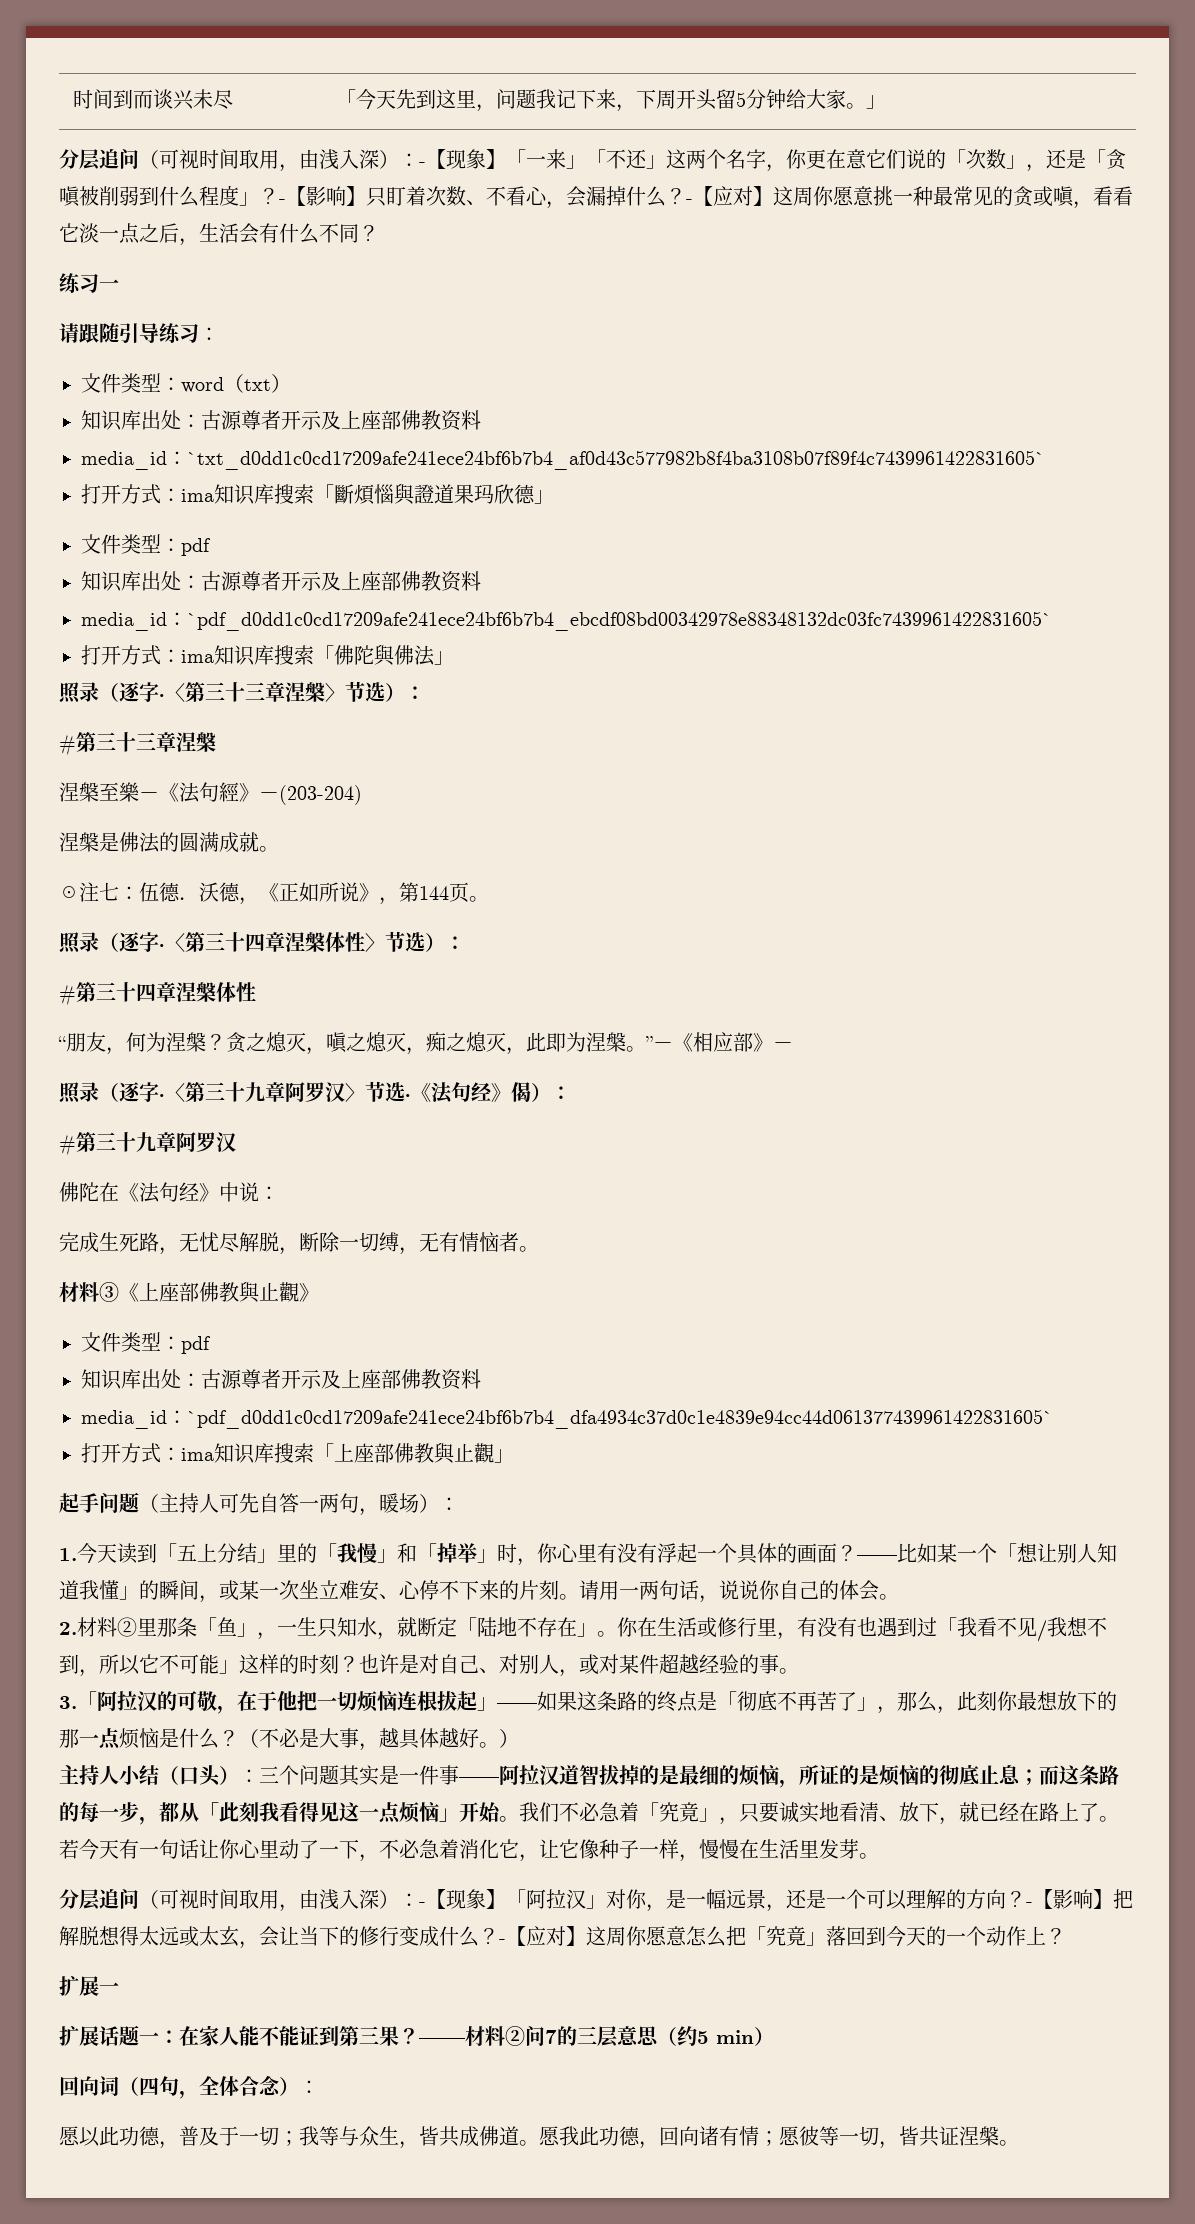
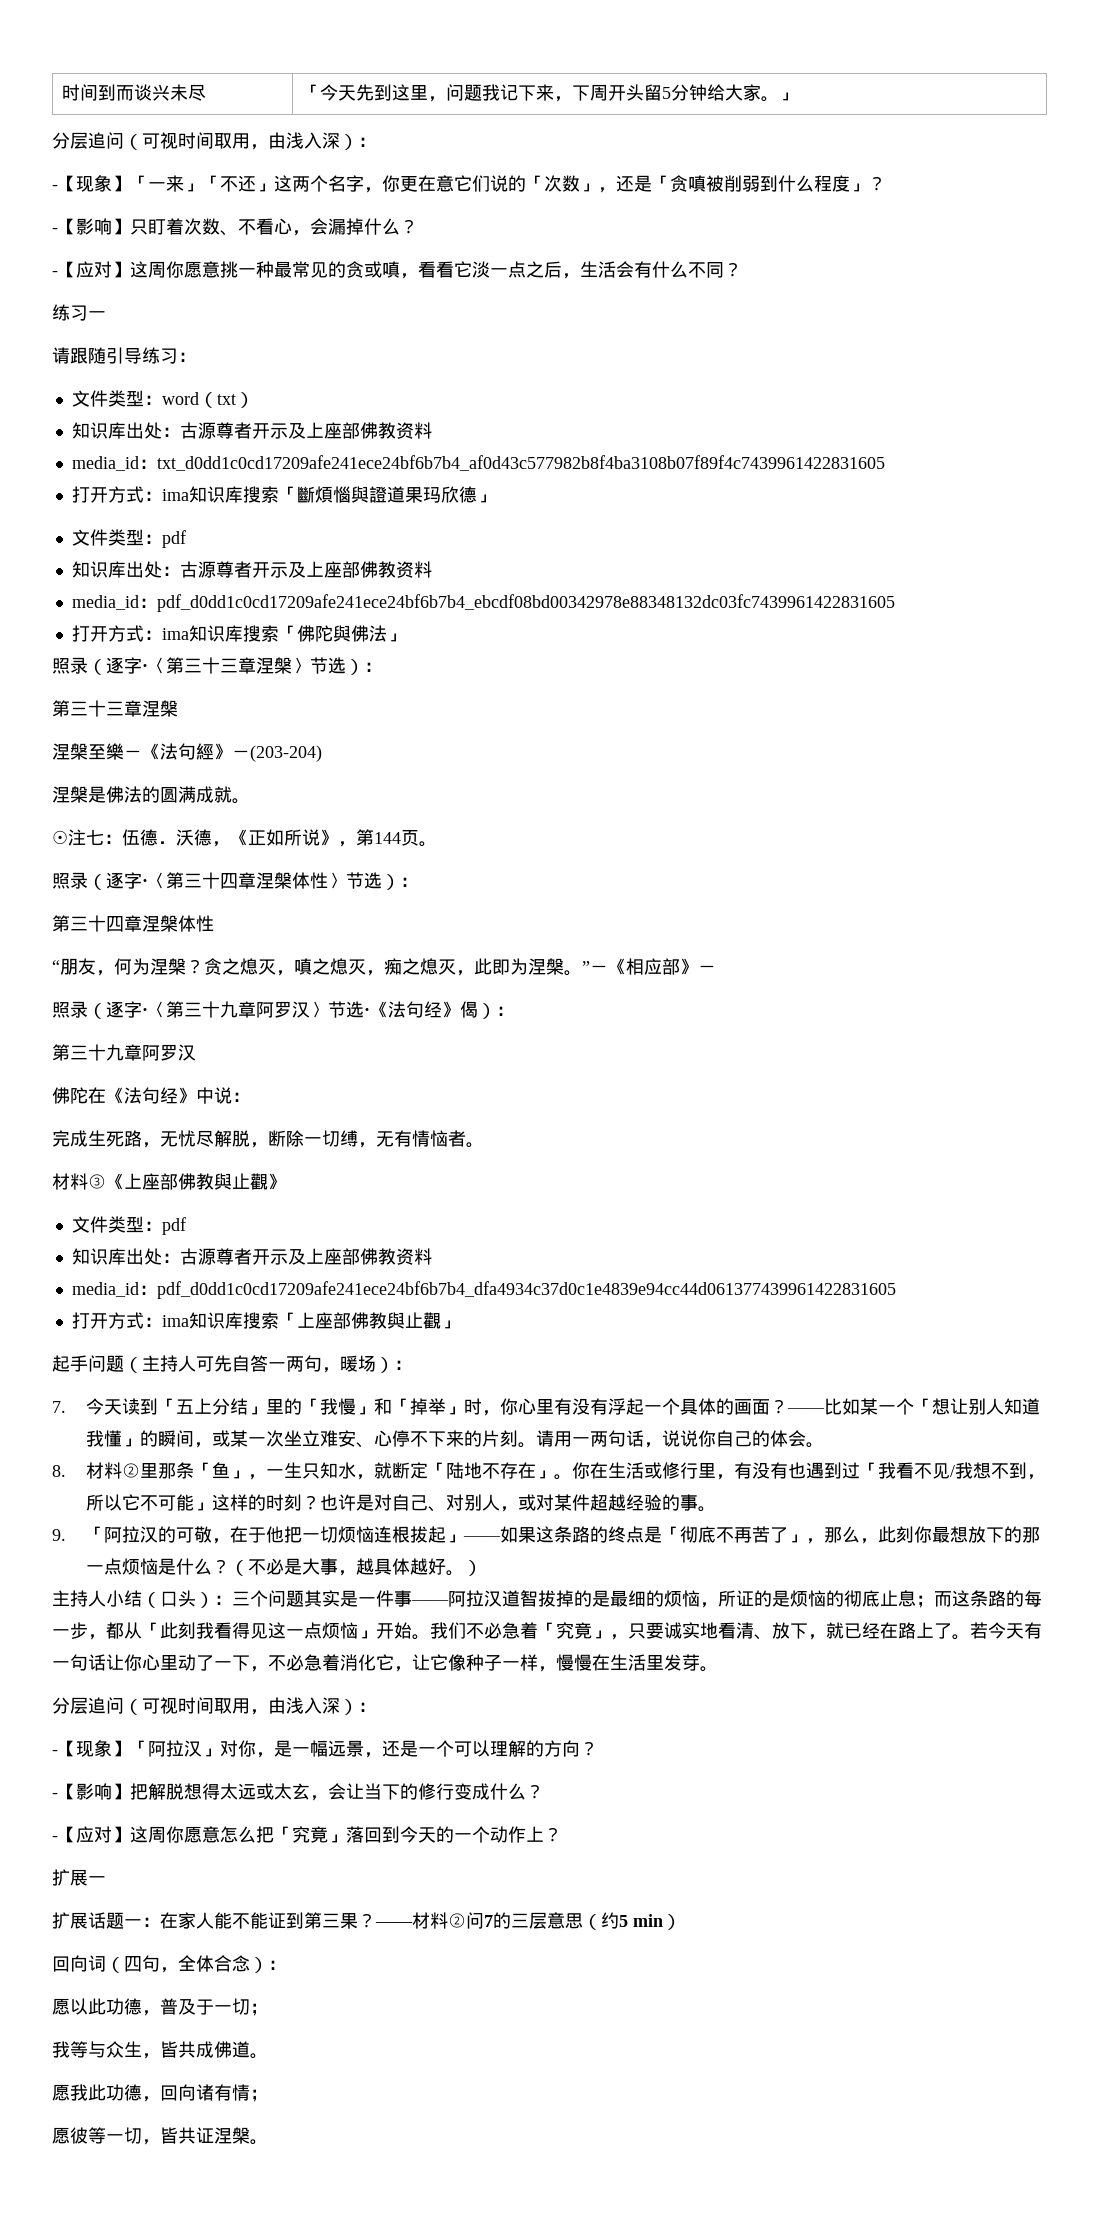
  时间到而谈兴未尽 | 「今天先到这里，问题我记下来，下周开头留5分钟给大家。」
- 分层追问（可视时间取用，由浅入深）：-【现象】「一来」「不还」这两个名字，你更在意它们说的「次数」，还是「贪嗔被削弱到什么程度」？-【影响】只盯着次数、不看心，会漏掉什么？-【应对】这周你愿意挑一种最常见的贪或嗔，看看它淡一点之后，生活会有什么不同？
+ 分层追问（可视时间取用，由浅入深）：
+ -【现象】「一来」「不还」这两个名字，你更在意它们说的「次数」，还是「贪嗔被削弱到什么程度」？
+ -【影响】只盯着次数、不看心，会漏掉什么？
+ -【应对】这周你愿意挑一种最常见的贪或嗔，看看它淡一点之后，生活会有什么不同？
- media_id：`txt_d0dd1c0cd17209afe241ece24bf6b7b4_af0d43c577982b8f4ba3108b07f89f4c7439961422831605`
+ media_id：txt_d0dd1c0cd17209afe241ece24bf6b7b4_af0d43c577982b8f4ba3108b07f89f4c7439961422831605
- media_id：`pdf_d0dd1c0cd17209afe241ece24bf6b7b4_ebcdf08bd00342978e88348132dc03fc7439961422831605`
+ media_id：pdf_d0dd1c0cd17209afe241ece24bf6b7b4_ebcdf08bd00342978e88348132dc03fc7439961422831605
  照录（逐字·〈第三十三章涅槃〉节选）：
- #第三十三章涅槃
+ 第三十三章涅槃
  照录（逐字·〈第三十四章涅槃体性〉节选）：
- #第三十四章涅槃体性
+ 第三十四章涅槃体性
  照录（逐字·〈第三十九章阿罗汉〉节选·《法句经》偈）：
- #第三十九章阿罗汉
+ 第三十九章阿罗汉
- media_id：`pdf_d0dd1c0cd17209afe241ece24bf6b7b4_dfa4934c37d0c1e4839e94cc44d061377439961422831605`
+ media_id：pdf_d0dd1c0cd17209afe241ece24bf6b7b4_dfa4934c37d0c1e4839e94cc44d061377439961422831605
- 1.今天读到「五上分结」里的「我慢」和「掉举」时，你心里有没有浮起一个具体的画面？
+ 7.今天读到「五上分结」里的「我慢」和「掉举」时，你心里有没有浮起一个具体的画面？
- 2.材料②里那条「鱼」，一生只知水，就断定「陆地不存在」。
+ 8.材料②里那条「鱼」，一生只知水，就断定「陆地不存在」。
- 3.「阿拉汉的可敬，在于他把一切烦恼连根拔起」——如果这条路的终点是「彻底不再苦了」，那么，此刻你最想放下的那一点烦恼是什么？
+ 9.「阿拉汉的可敬，在于他把一切烦恼连根拔起」——如果这条路的终点是「彻底不再苦了」，那么，此刻你最想放下的那一点烦恼是什么？
  若今天有一句话让你心里动了一下，不必急着消化它，让它像种子一样，慢慢在生活里发芽。
- 分层追问（可视时间取用，由浅入深）：-【现象】「阿拉汉」对你，是一幅远景，还是一个可以理解的方向？-【影响】把解脱想得太远或太玄，会让当下的修行变成什么？-【应对】这周你愿意怎么把「究竟」落回到今天的一个动作上？
+ 分层追问（可视时间取用，由浅入深）：
+ -【现象】「阿拉汉」对你，是一幅远景，还是一个可以理解的方向？
+ -【影响】把解脱想得太远或太玄，会让当下的修行变成什么？
+ -【应对】这周你愿意怎么把「究竟」落回到今天的一个动作上？
- 愿以此功德，普及于一切；我等与众生，皆共成佛道。愿我此功德，回向诸有情；愿彼等一切，皆共证涅槃。
+ 愿以此功德，普及于一切；
+ 我等与众生，皆共成佛道。
+ 愿我此功德，回向诸有情；
+ 愿彼等一切，皆共证涅槃。

